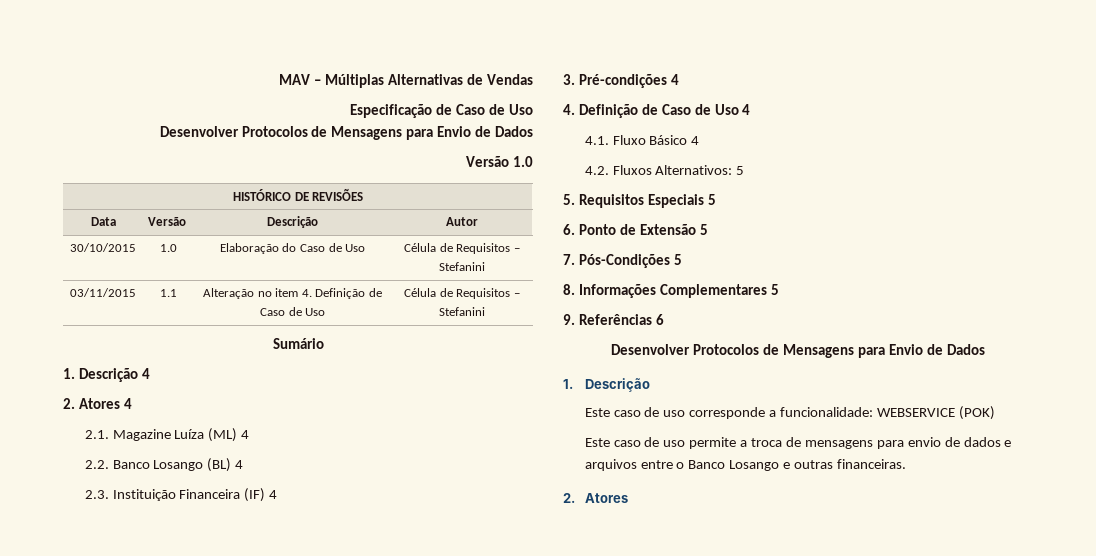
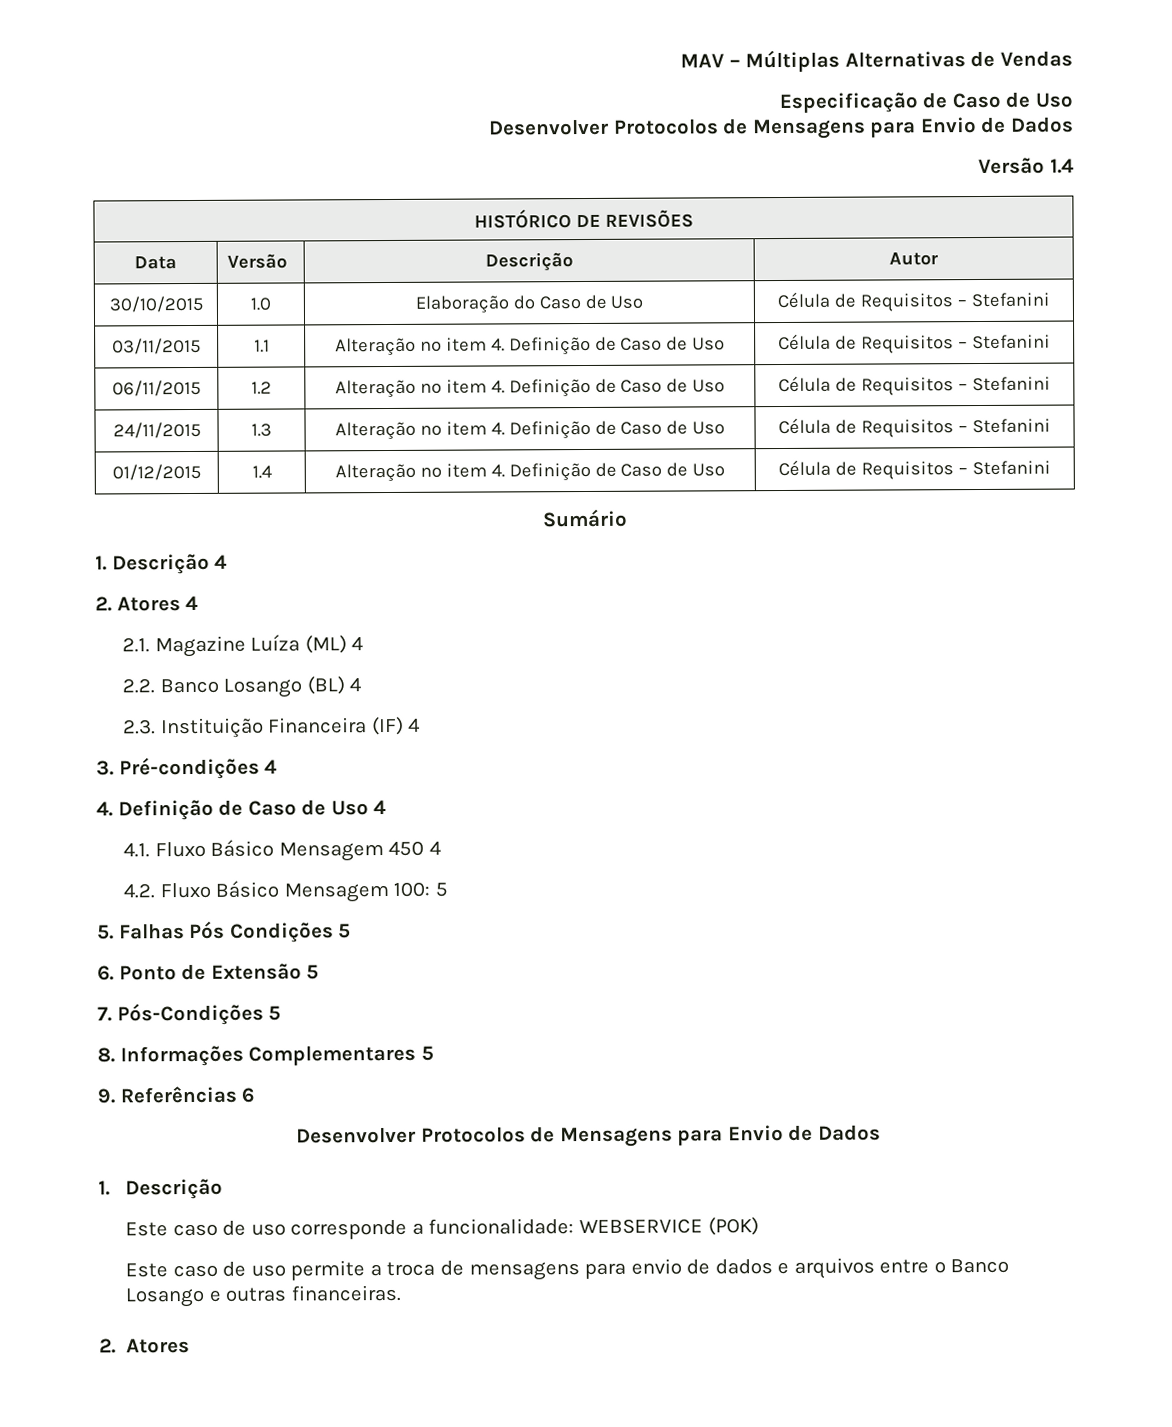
- Versão 1.0
+ Versão 1.4
+ 06/11/2015 | 1.2 | Alteração no item 4. Definição de Caso de Uso | Célula de Requisitos – Stefanini
+ 24/11/2015 | 1.3 | Alteração no item 4. Definição de Caso de Uso | Célula de Requisitos – Stefanini
+ 01/12/2015 | 1.4 | Alteração no item 4. Definição de Caso de Uso | Célula de Requisitos – Stefanini
- 4.1. Fluxo Básico 4
+ 4.1. Fluxo Básico Mensagem 450 4
- 4.2. Fluxos Alternativos: 5
+ 4.2. Fluxo Básico Mensagem 100: 5
- 5. Requisitos Especiais 5
+ 5. Falhas Pós Condições 5

